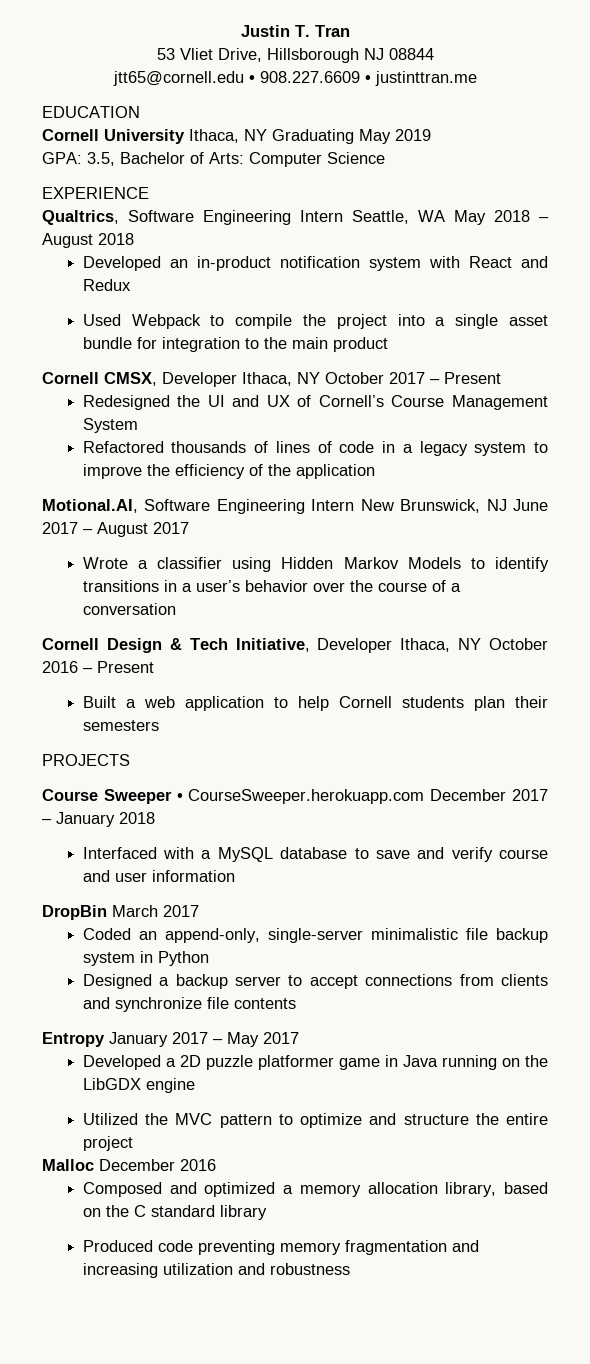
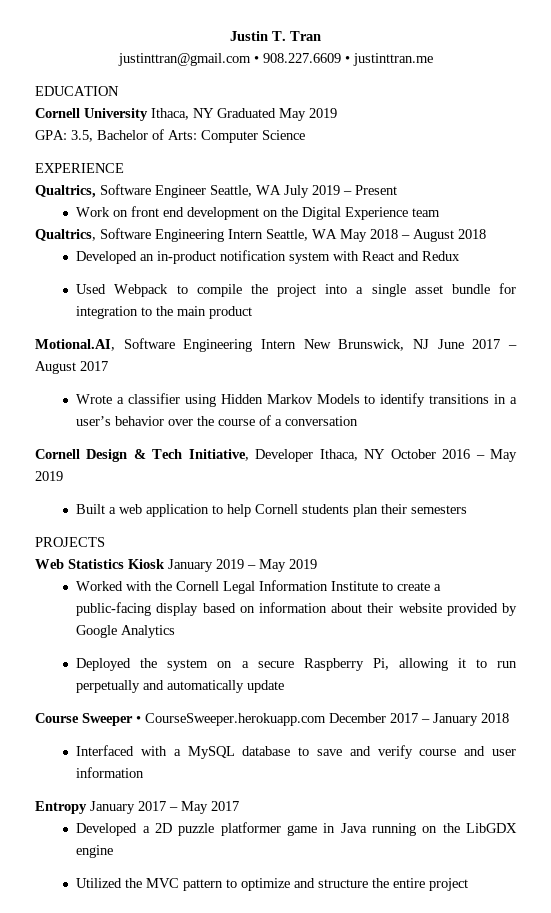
- 53 Vliet Drive, Hillsborough NJ 08844
- jtt65@cornell.edu • 908.227.6609 • justinttran.me
+ justinttran@gmail.com • 908.227.6609 • justinttran.me
- Cornell University Ithaca, NY Graduating May 2019
+ Cornell University Ithaca, NY Graduated May 2019
+ Qualtrics, Software Engineer Seattle, WA July 2019 – Present
+ Work on front end development on the Digital Experience team
- Cornell CMSX, Developer Ithaca, NY October 2017 – Present
- Redesigned the UI and UX of Cornell’s Course Management System
- Refactored thousands of lines of code in a legacy system to improve the efficiency of the application
- Cornell Design & Tech Initiative, Developer Ithaca, NY October 2016 – Present
+ Cornell Design & Tech Initiative, Developer Ithaca, NY October 2016 – May 2019
+ Web Statistics Kiosk January 2019 – May 2019
+ Worked with the Cornell Legal Information Institute to create a public-facing display based on information about their website provided by Google Analytics
+ Deployed the system on a secure Raspberry Pi, allowing it to run perpetually and automatically update
- DropBin March 2017
- Coded an append-only, single-server minimalistic file backup system in Python
- Designed a backup server to accept connections from clients and synchronize file contents
- Malloc December 2016
- Composed and optimized a memory allocation library, based on the C standard library
- Produced code preventing memory fragmentation and increasing utilization and robustness

